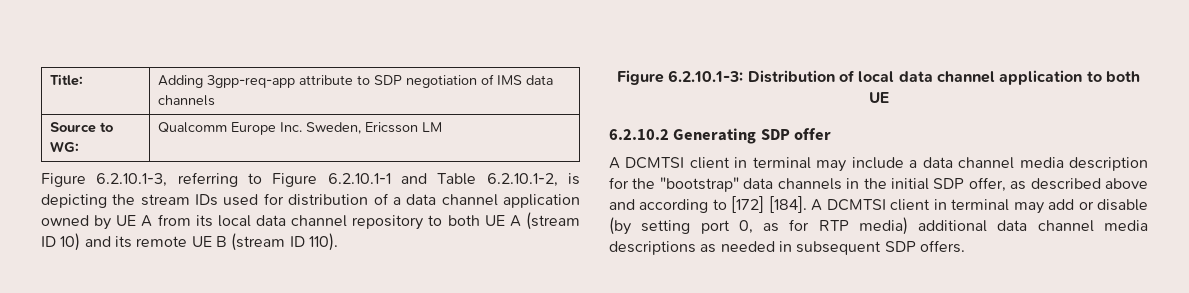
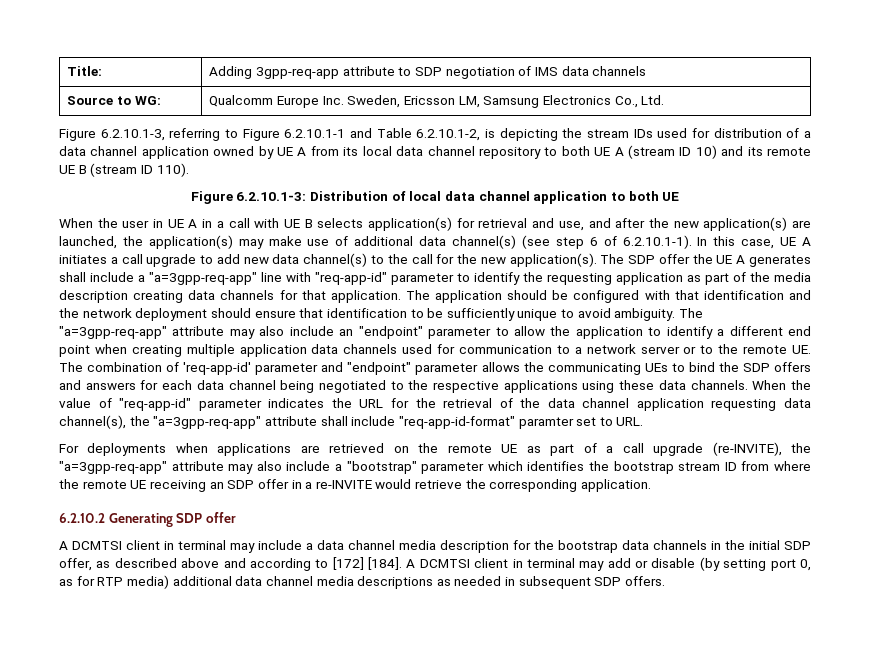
- Source to WG: | Qualcomm Europe Inc. Sweden, Ericsson LM
+ Source to WG: | Qualcomm Europe Inc. Sweden, Ericsson LM, Samsung Electronics Co., Ltd.
+ When the user in UE A in a call with UE B selects application(s) for retrieval and use, and after the new application(s) are launched, the application(s) may make use of additional data channel(s) (see step 6 of 6.2.10.1-1). In this case, UE A initiates a call upgrade to add new data channel(s) to the call for the new application(s). The SDP offer the UE A generates shall include a "a=3gpp-req-app" line with "req-app-id" parameter to identify the requesting application as part of the media description creating data channels for that application. The application should be configured with that identification and the network deployment should ensure that identification to be sufficiently unique to avoid ambiguity. The "a=3gpp-req-app" attribute may also include an "endpoint" parameter to allow the application to identify a different end point when creating multiple application data channels used for communication to a network server or to the remote UE. The combination of 'req-app-id' parameter and "endpoint" parameter allows the communicating UEs to bind the SDP offers and answers for each data channel being negotiated to the respective applications using these data channels. When the value of "req-app-id" parameter indicates the URL for the retrieval of the data channel application requesting data channel(s), the "a=3gpp-req-app" attribute shall include "req-app-id-format" paramter set to URL.
+ For deployments when applications are retrieved on the remote UE as part of a call upgrade (re-INVITE), the "a=3gpp-req-app" attribute may also include a "bootstrap" parameter which identifies the bootstrap stream ID from where the remote UE receiving an SDP offer in a re-INVITE would retrieve the corresponding application.
- A DCMTSI client in terminal may include a data channel media description for the "bootstrap" data channels in the initial SDP offer, as described above and according to [172] [184].
+ A DCMTSI client in terminal may include a data channel media description for the bootstrap data channels in the initial SDP offer, as described above and according to [172] [184].

